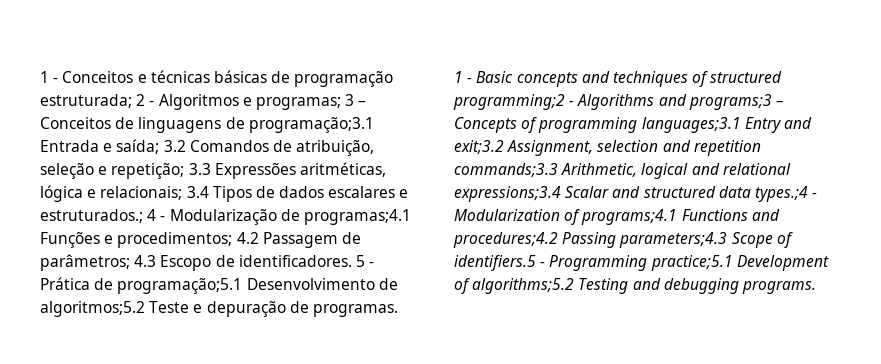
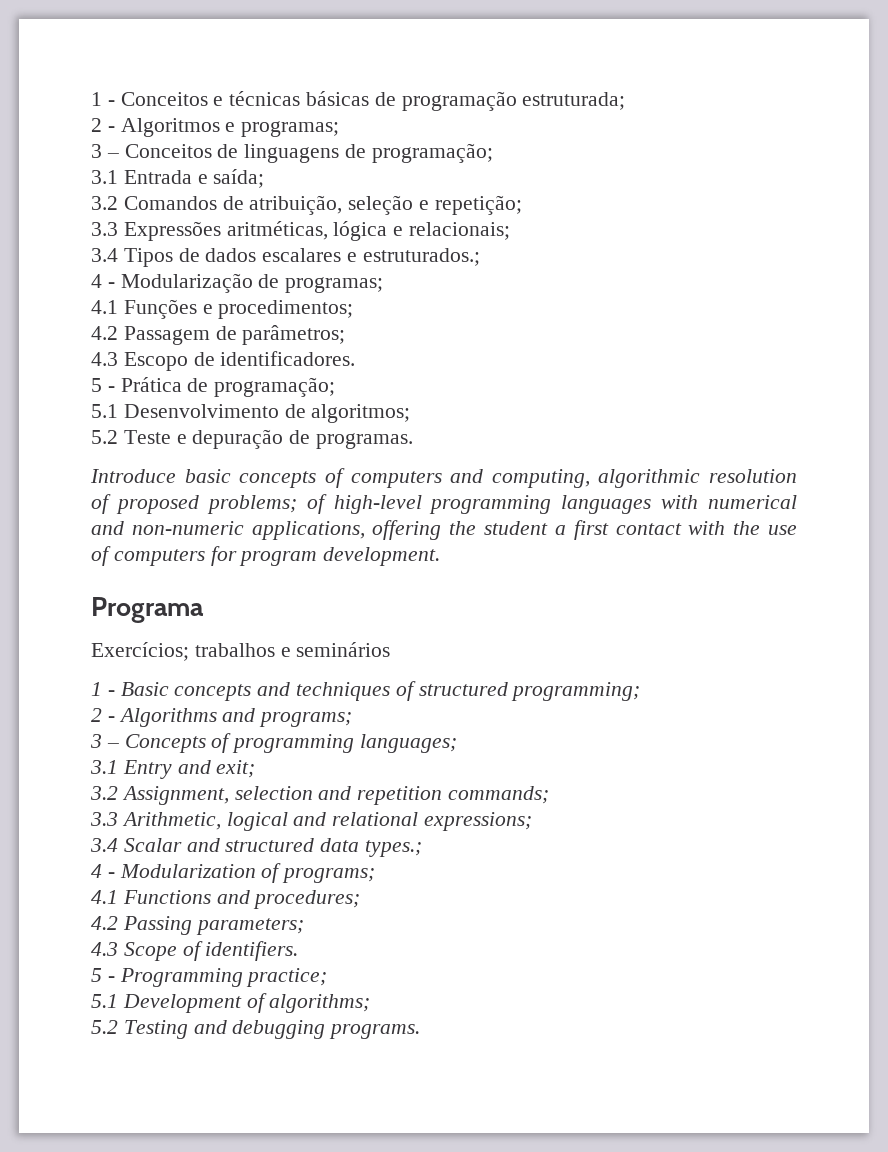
- 1 - Conceitos e técnicas básicas de programação estruturada; 2 - Algoritmos e programas; 3 – Conceitos de linguagens de programação;3.1 Entrada e saída; 3.2 Comandos de atribuição, seleção e repetição; 3.3 Expressões aritméticas, lógica e relacionais; 3.4 Tipos de dados escalares e estruturados.; 4 - Modularização de programas;4.1 Funções e procedimentos; 4.2 Passagem de parâmetros; 4.3 Escopo de identificadores. 5 - Prática de programação;5.1 Desenvolvimento de algoritmos;5.2 Teste e depuração de programas.
+ 1 - Conceitos e técnicas básicas de programação estruturada;
+ 2 - Algoritmos e programas;
+ 3 – Conceitos de linguagens de programação;
+ 3.1 Entrada e saída;
+ 3.2 Comandos de atribuição, seleção e repetição;
+ 3.3 Expressões aritméticas, lógica e relacionais;
+ 3.4 Tipos de dados escalares e estruturados.;
+ 4 - Modularização de programas;
+ 4.1 Funções e procedimentos;
+ 4.2 Passagem de parâmetros;
+ 4.3 Escopo de identificadores.
+ 5 - Prática de programação;
+ 5.1 Desenvolvimento de algoritmos;
+ 5.2 Teste e depuração de programas.
+ Introduce basic concepts of computers and computing, algorithmic resolution of proposed problems; of high-level programming languages with numerical and non-numeric applications, offering the student a first contact with the use of computers for program development.
+ Programa
+ Exercícios; trabalhos e seminários
- 1 - Basic concepts and techniques of structured programming;2 - Algorithms and programs;3 – Concepts of programming languages;3.1 Entry and exit;3.2 Assignment, selection and repetition commands;3.3 Arithmetic, logical and relational expressions;3.4 Scalar and structured data types.;4 - Modularization of programs;4.1 Functions and procedures;4.2 Passing parameters;4.3 Scope of identifiers.5 - Programming practice;5.1 Development of algorithms;5.2 Testing and debugging programs.
+ 1 - Basic concepts and techniques of structured programming;
+ 2 - Algorithms and programs;
+ 3 – Concepts of programming languages;
+ 3.1 Entry and exit;
+ 3.2 Assignment, selection and repetition commands;
+ 3.3 Arithmetic, logical and relational expressions;
+ 3.4 Scalar and structured data types.;
+ 4 - Modularization of programs;
+ 4.1 Functions and procedures;
+ 4.2 Passing parameters;
+ 4.3 Scope of identifiers.
+ 5 - Programming practice;
+ 5.1 Development of algorithms;
+ 5.2 Testing and debugging programs.

